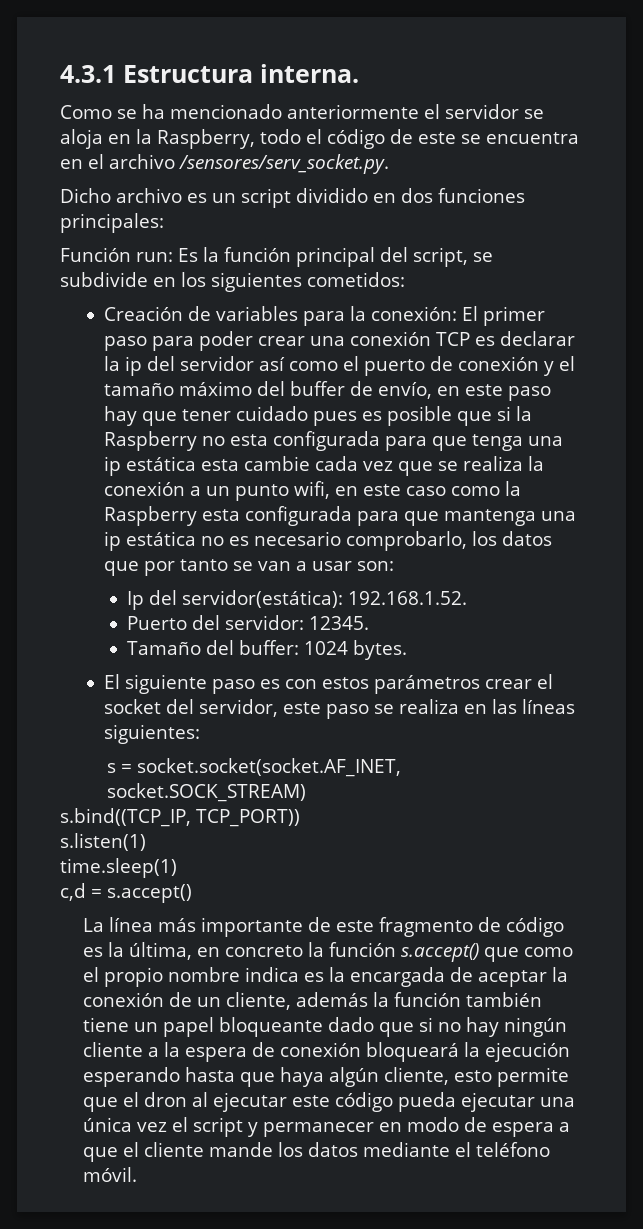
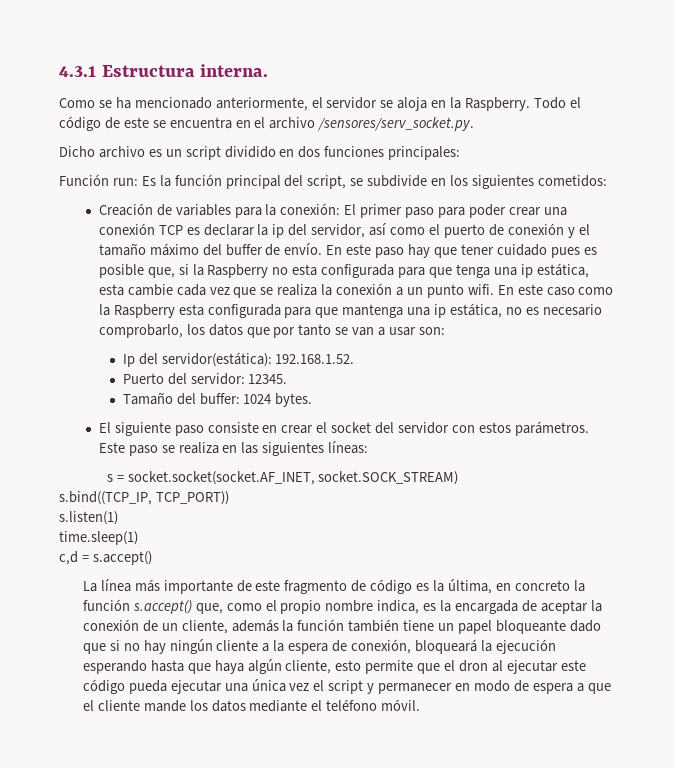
- Como se ha mencionado anteriormente el servidor se aloja en la Raspberry, todo el código de este se encuentra en el archivo /sensores/serv_socket.py.
+ Como se ha mencionado anteriormente, el servidor se aloja en la Raspberry. Todo el código de este se encuentra en el archivo /sensores/serv_socket.py.
- El primer paso para poder crear una conexión TCP es declarar la ip del servidor así como el puerto de conexión y el tamaño máximo del buffer de envío, en este paso hay que tener cuidado pues es posible que si la Raspberry no esta configurada para que tenga una ip estática esta cambie cada vez que se realiza la conexión a un punto wifi, en este caso como la Raspberry esta configurada para que mantenga una ip estática no es necesario comprobarlo, los datos que por tanto se van a usar son:
+ El primer paso para poder crear una conexión TCP es declarar la ip del servidor, así como el puerto de conexión y el tamaño máximo del buffer de envío. En este paso hay que tener cuidado pues es posible que, si la Raspberry no esta configurada para que tenga una ip estática, esta cambie cada vez que se realiza la conexión a un punto wifi. En este caso como la Raspberry esta configurada para que mantenga una ip estática, no es necesario comprobarlo, los datos que por tanto se van a usar son:
- El siguiente paso es con estos parámetros crear el socket del servidor, este paso se realiza en las líneas siguientes:
+ El siguiente paso consiste en crear el socket del servidor con estos parámetros. Este paso se realiza en las siguientes líneas:
- La línea más importante de este fragmento de código es la última, en concreto la función s.accept() que como el propio nombre indica es la encargada de aceptar la conexión de un cliente, además la función también tiene un papel bloqueante dado que si no hay ningún cliente a la espera de conexión bloqueará la ejecución esperando hasta que haya algún cliente, esto permite que el dron al ejecutar este código pueda ejecutar una única vez el script y permanecer en modo de espera a que el cliente mande los datos mediante el teléfono móvil.
+ La línea más importante de este fragmento de código es la última, en concreto la función s.accept() que, como el propio nombre indica, es la encargada de aceptar la conexión de un cliente, además la función también tiene un papel bloqueante dado que si no hay ningún cliente a la espera de conexión, bloqueará la ejecución esperando hasta que haya algún cliente, esto permite que el dron al ejecutar este código pueda ejecutar una única vez el script y permanecer en modo de espera a que el cliente mande los datos mediante el teléfono móvil.

